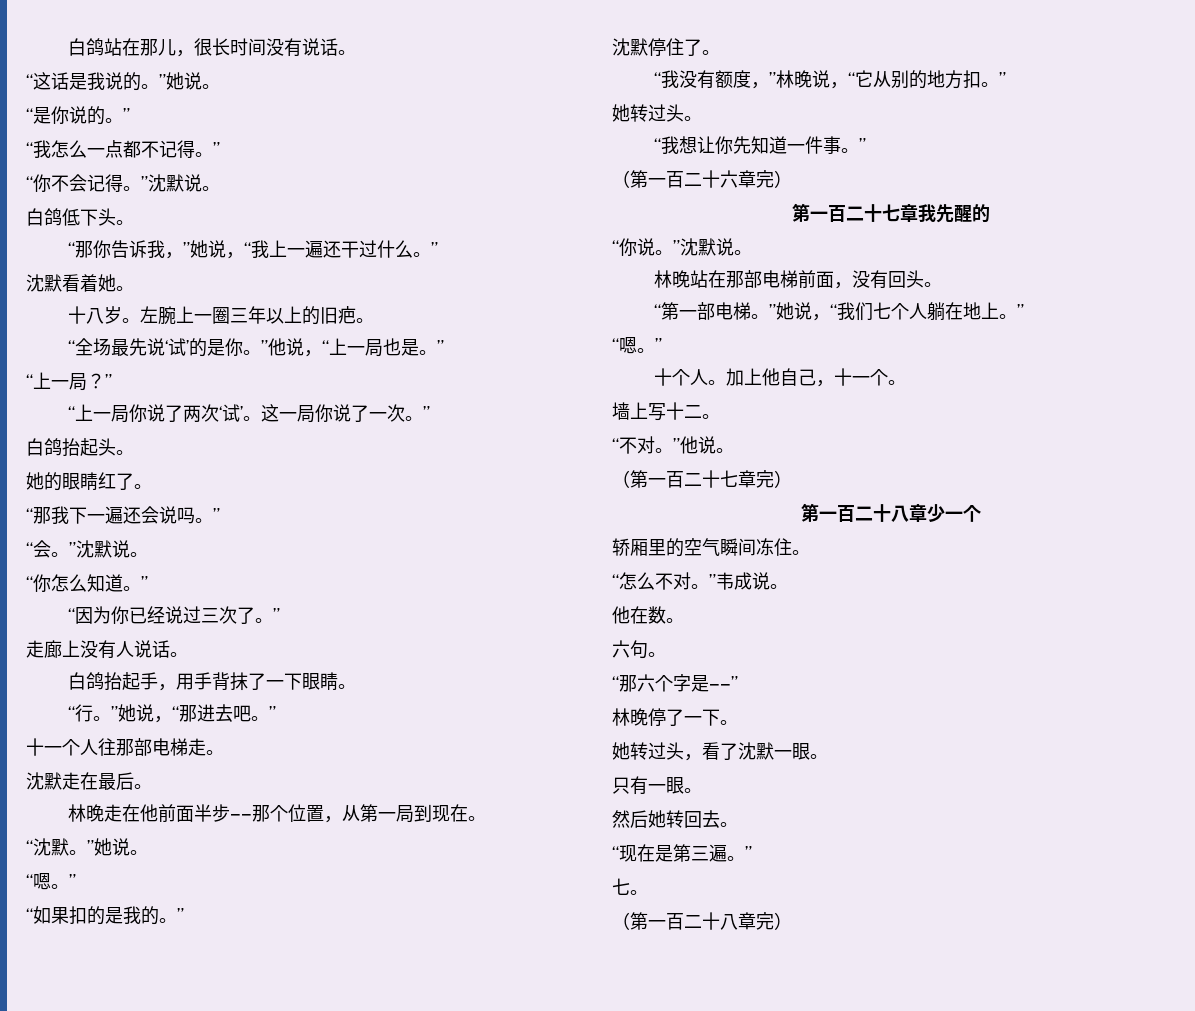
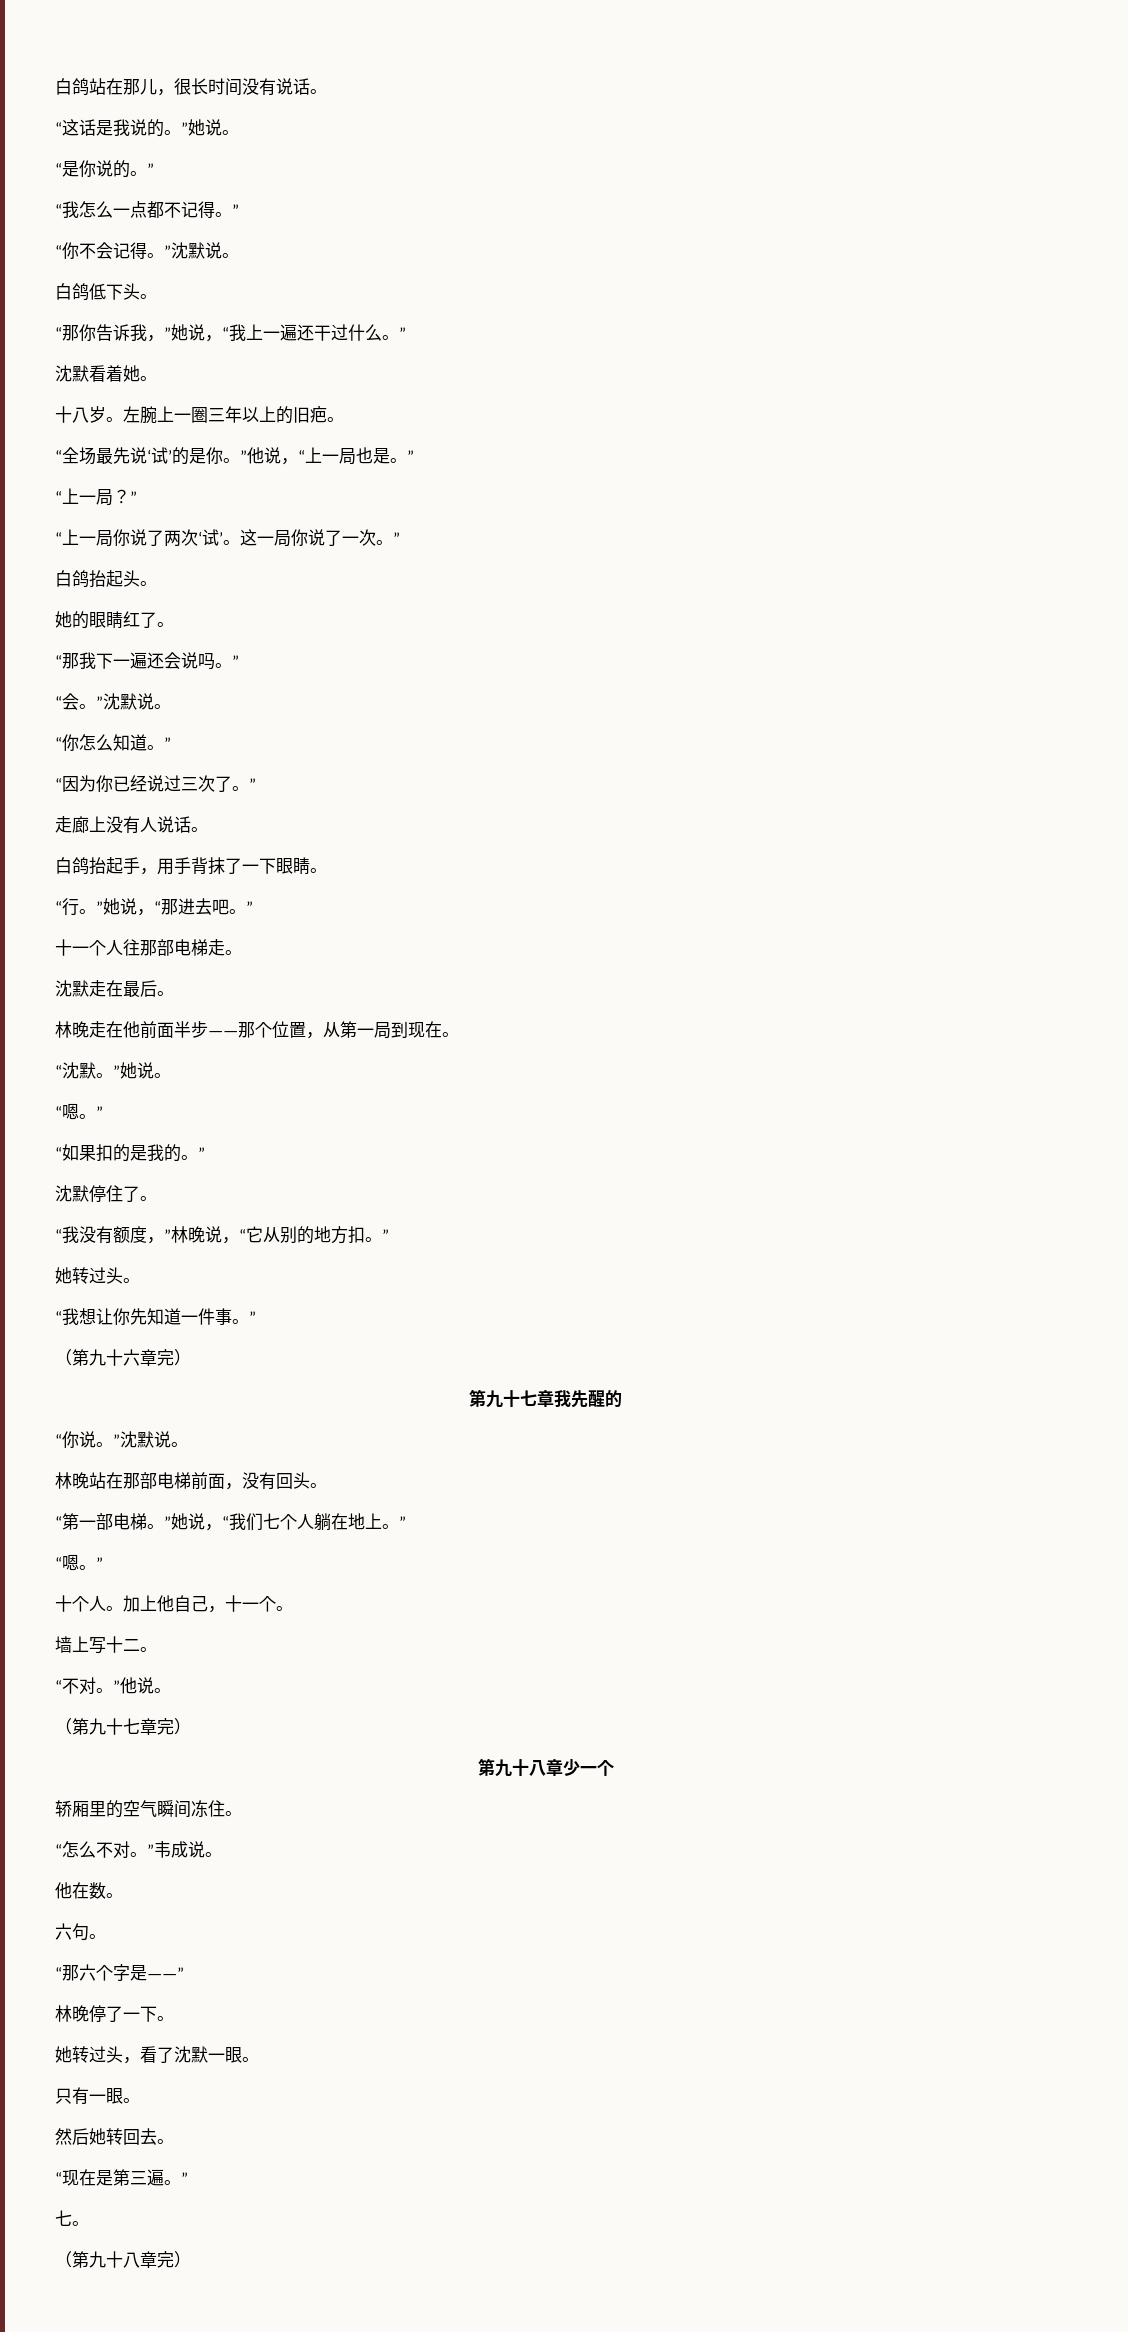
- （第一百二十六章完）
+ （第九十六章完）
- 第一百二十七章我先醒的
+ 第九十七章我先醒的
- （第一百二十七章完）
+ （第九十七章完）
- 第一百二十八章少一个
+ 第九十八章少一个
- （第一百二十八章完）
+ （第九十八章完）

